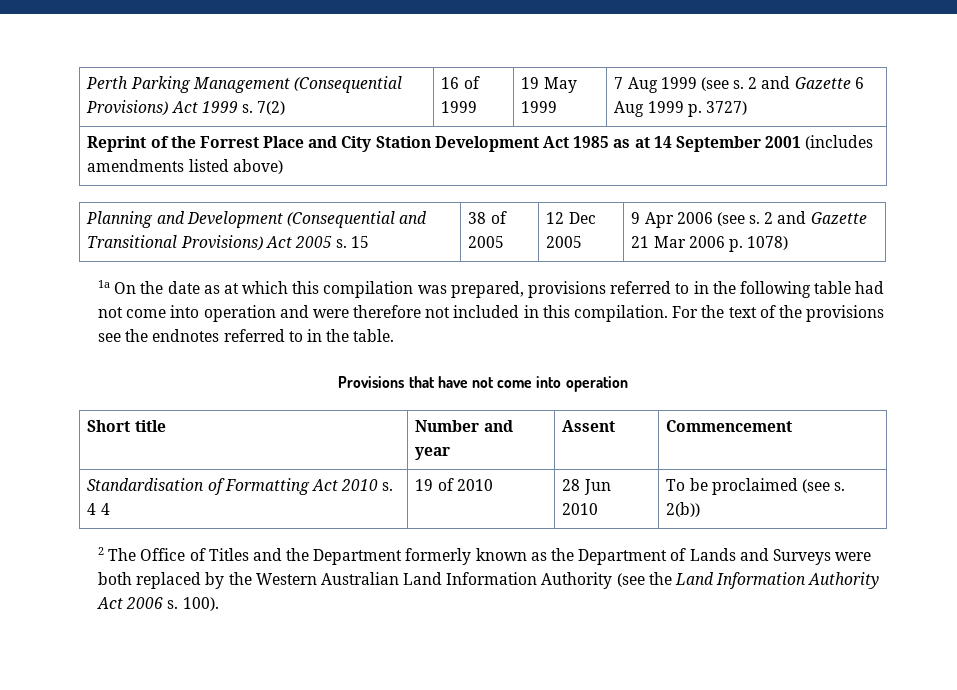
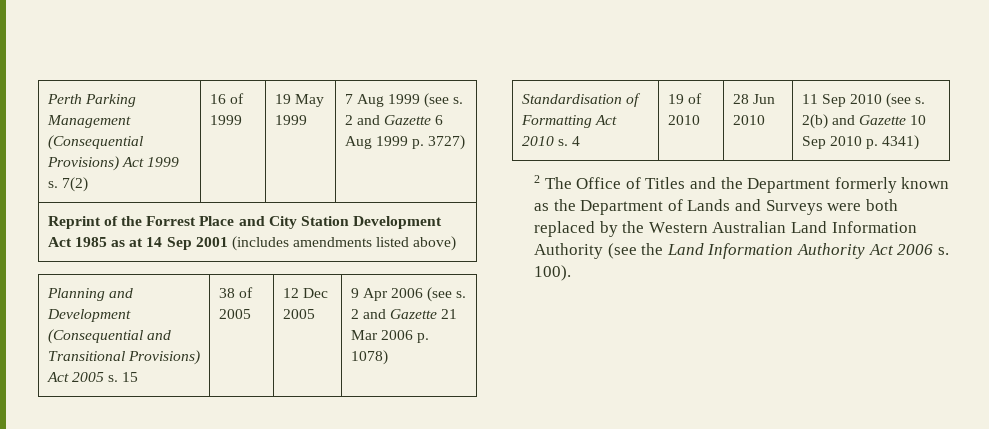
- Reprint of the Forrest Place and City Station Development Act 1985 as at 14 September 2001 (includes amendments listed above)
+ Reprint of the Forrest Place and City Station Development Act 1985 as at 14 Sep 2001 (includes amendments listed above)
- 1a On the date as at which this compilation was prepared, provisions referred to in the following table had not come into operation and were therefore not included in this compilation. For the text of the provisions see the endnotes referred to in the table.
- Provisions that have not come into operation
- Short title | Number and year | Assent | Commencement
- Standardisation of Formatting Act 2010 s. 4 4 | 19 of 2010 | 28 Jun 2010 | To be proclaimed (see s. 2(b))
+ Standardisation of Formatting Act 2010 s. 4 | 19 of 2010 | 28 Jun 2010 | 11 Sep 2010 (see s. 2(b) and Gazette 10 Sep 2010 p. 4341)

